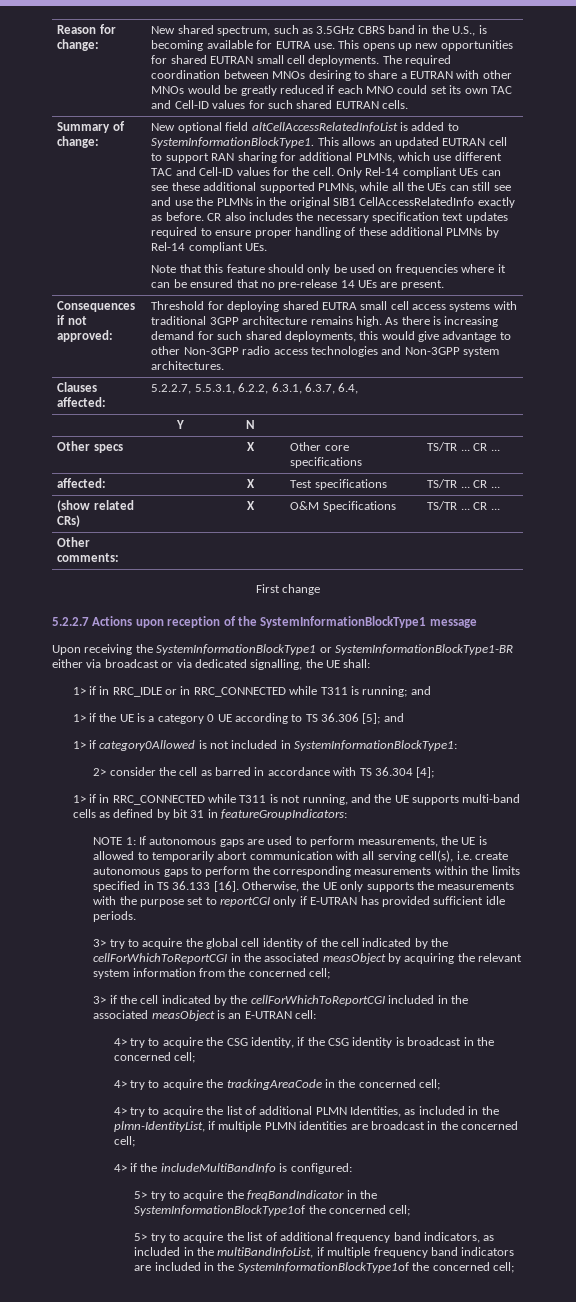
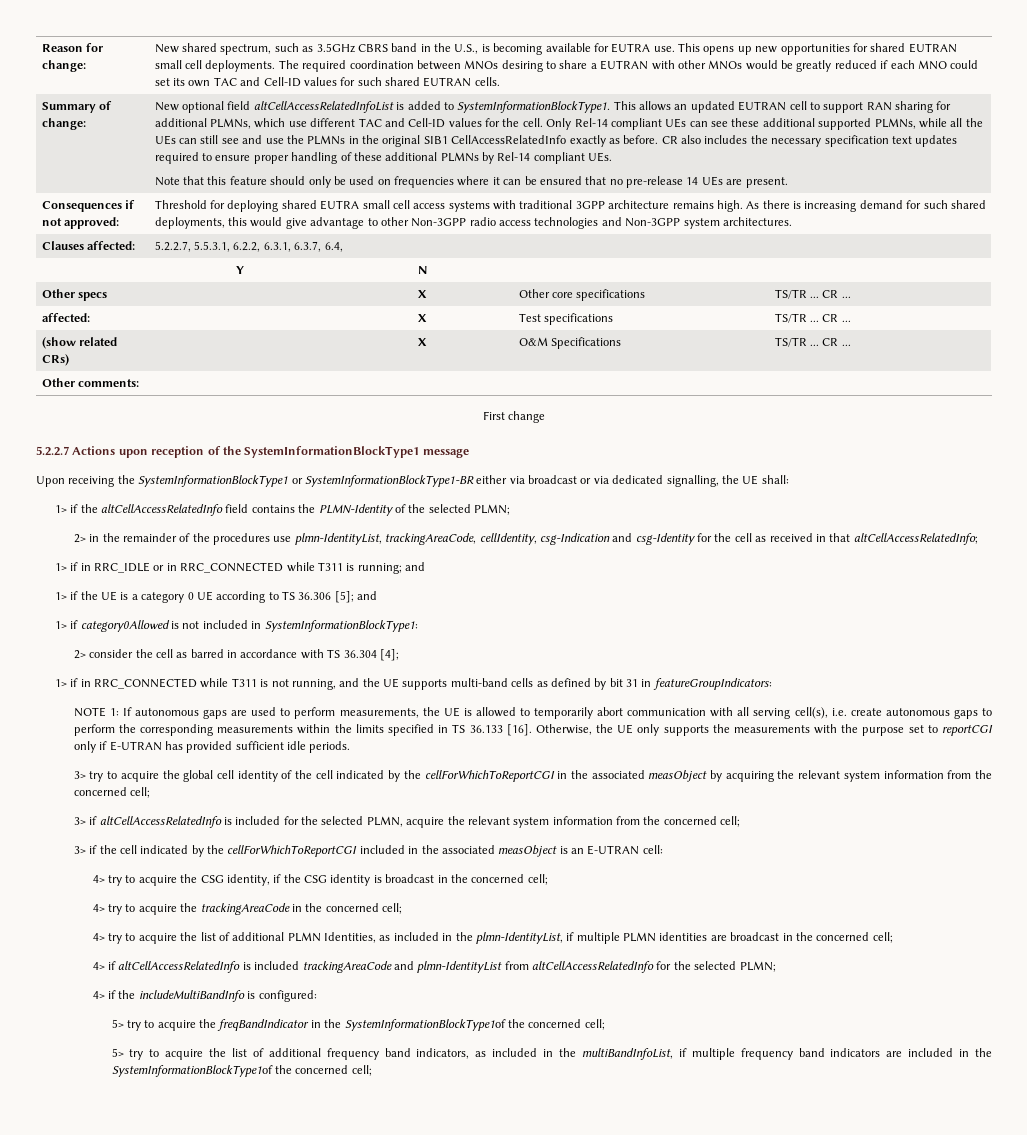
+ 1> if the altCellAccessRelatedInfo field contains the PLMN-Identity of the selected PLMN;
+ 2> in the remainder of the procedures use plmn-IdentityList, trackingAreaCode, cellIdentity, csg-Indication and csg-Identity for the cell as received in that altCellAccessRelatedInfo;
+ 3> if altCellAccessRelatedInfo is included for the selected PLMN, acquire the relevant system information from the concerned cell;
+ 4> if altCellAccessRelatedInfo is included trackingAreaCode and plmn-IdentityList from altCellAccessRelatedInfo for the selected PLMN;

